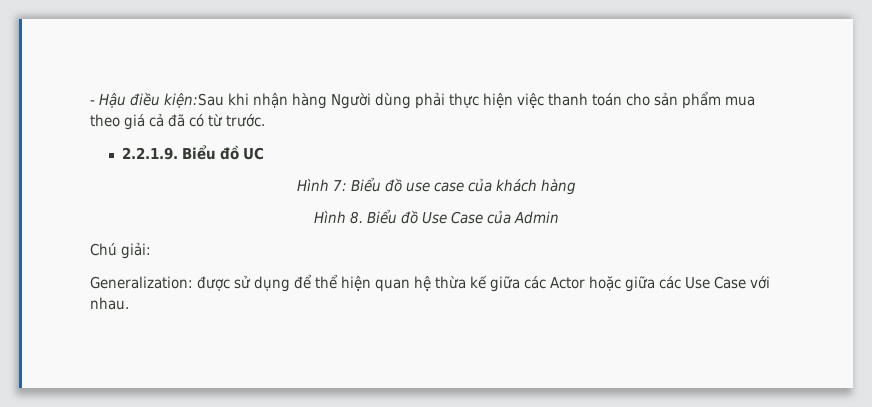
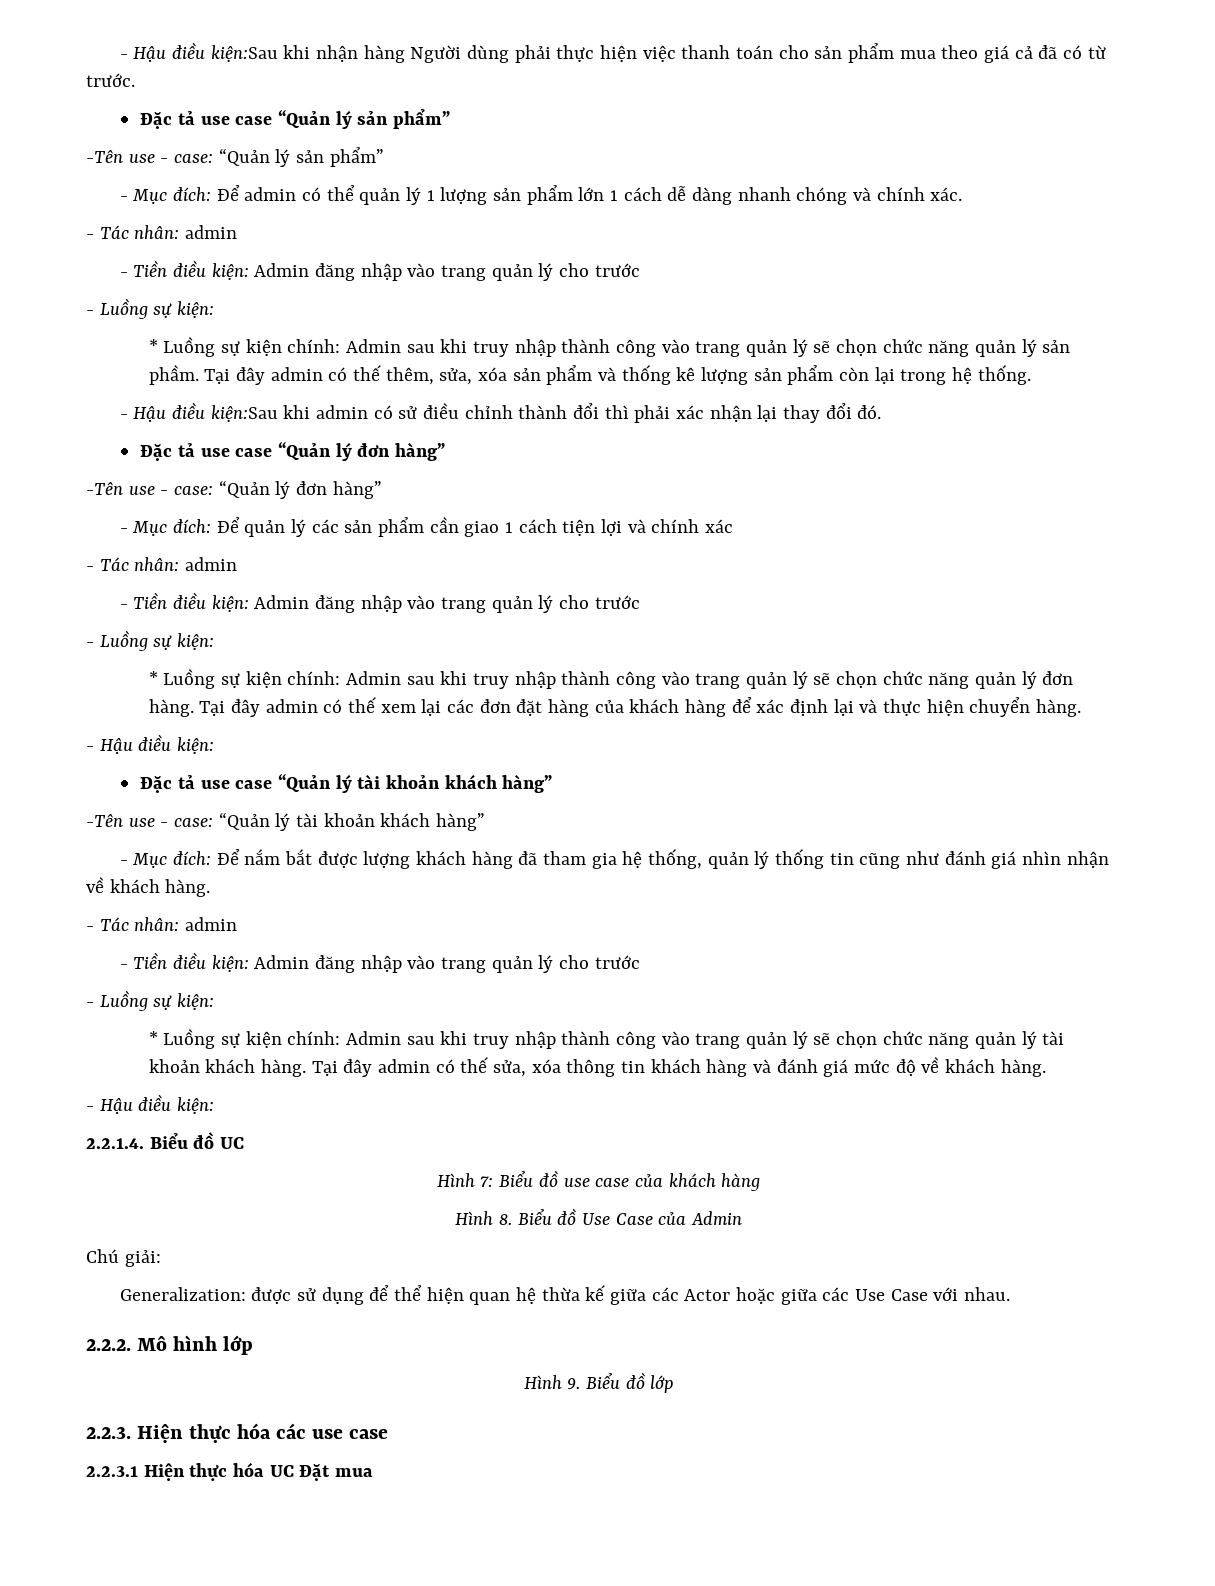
- 2.2.1.9. Biểu đồ UC
+ Đặc tả use case “Quản lý sản phẩm”
+ -Tên use - case: “Quản lý sản phẩm”
+ - Mục đích: Để admin có thể quản lý 1 lượng sản phẩm lớn 1 cách dễ dàng nhanh chóng và chính xác.
+ - Tác nhân: admin
+ - Tiền điều kiện: Admin đăng nhập vào trang quản lý cho trước
+ - Luồng sự kiện:
+ * Luồng sự kiện chính: Admin sau khi truy nhập thành công vào trang quản lý sẽ chọn chức năng quản lý sản phầm. Tại đây admin có thế thêm, sửa, xóa sản phẩm và thống kê lượng sản phẩm còn lại trong hệ thống.
+ - Hậu điều kiện:Sau khi admin có sử điều chỉnh thành đổi thì phải xác nhận lại thay đổi đó.
+ Đặc tả use case “Quản lý đơn hàng”
+ -Tên use - case: “Quản lý đơn hàng”
+ - Mục đích: Để quản lý các sản phẩm cần giao 1 cách tiện lợi và chính xác
+ - Tác nhân: admin
+ - Tiền điều kiện: Admin đăng nhập vào trang quản lý cho trước
+ - Luồng sự kiện:
+ * Luồng sự kiện chính: Admin sau khi truy nhập thành công vào trang quản lý sẽ chọn chức năng quản lý đơn hàng. Tại đây admin có thế xem lại các đơn đặt hàng của khách hàng để xác định lại và thực hiện chuyển hàng.
+ - Hậu điều kiện:
+ Đặc tả use case “Quản lý tài khoản khách hàng”
+ -Tên use - case: “Quản lý tài khoản khách hàng”
+ - Mục đích: Để nắm bắt được lượng khách hàng đã tham gia hệ thống, quản lý thống tin cũng như đánh giá nhìn nhận về khách hàng.
+ - Tác nhân: admin
+ - Tiền điều kiện: Admin đăng nhập vào trang quản lý cho trước
+ - Luồng sự kiện:
+ * Luồng sự kiện chính: Admin sau khi truy nhập thành công vào trang quản lý sẽ chọn chức năng quản lý tài khoản khách hàng. Tại đây admin có thế sửa, xóa thông tin khách hàng và đánh giá mức độ về khách hàng.
+ - Hậu điều kiện:
+ 2.2.1.4. Biểu đồ UC
+ 2.2.2. Mô hình lớp
+ Hình 9. Biểu đồ lớp
+ 2.2.3. Hiện thực hóa các use case
+ 2.2.3.1 Hiện thực hóa UC Đặt mua

